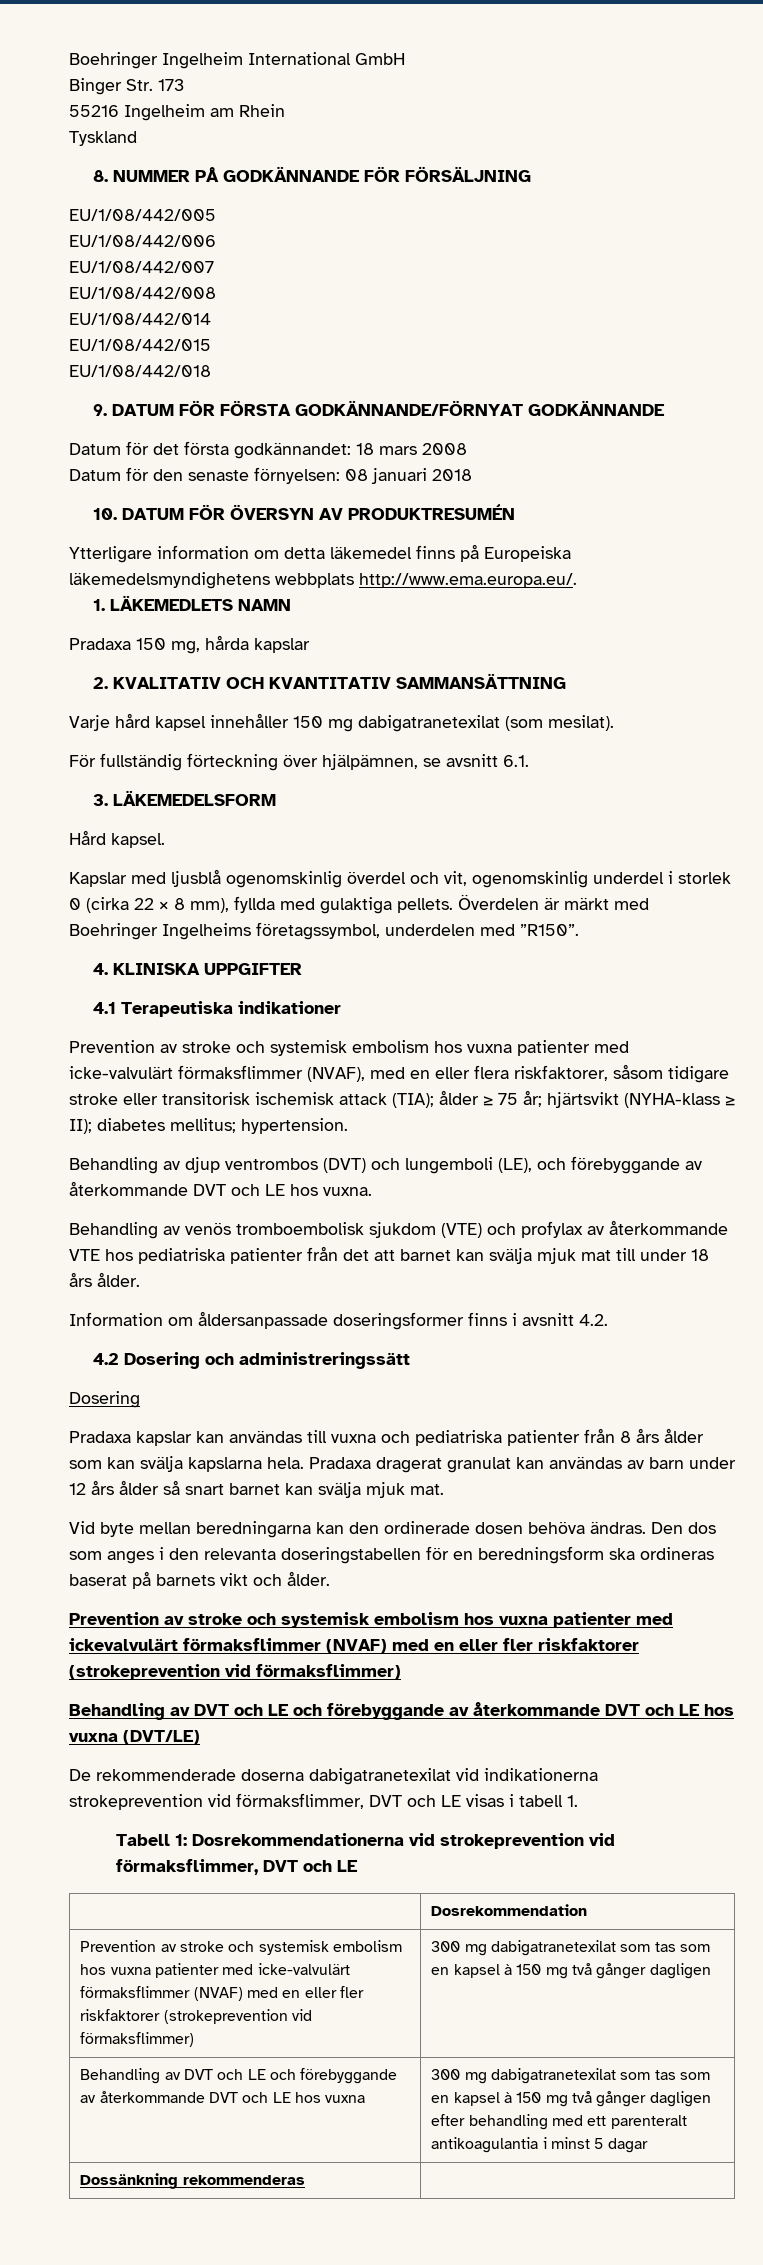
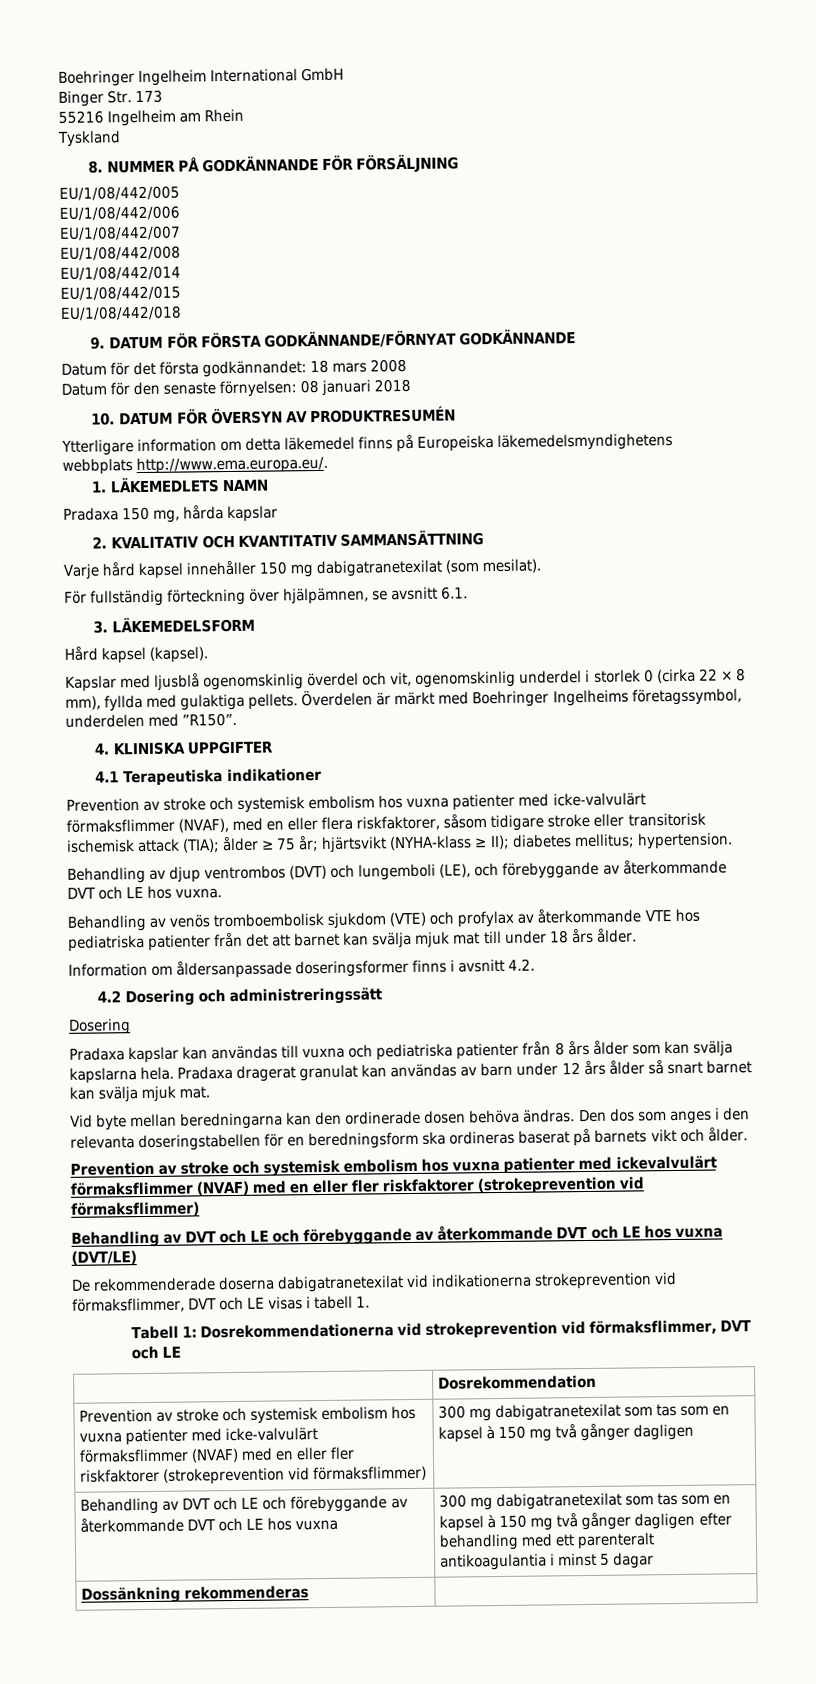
- Hård kapsel.
+ Hård kapsel (kapsel).

